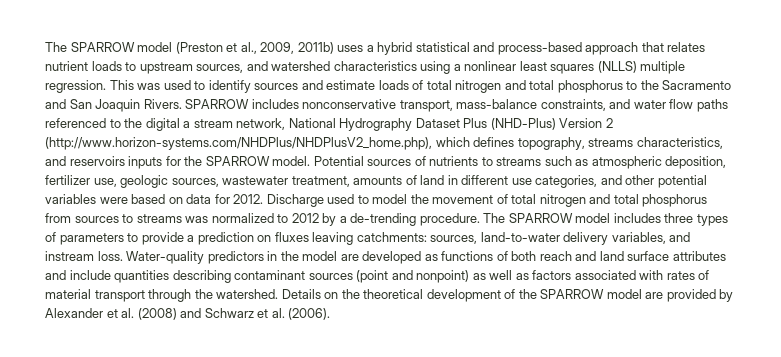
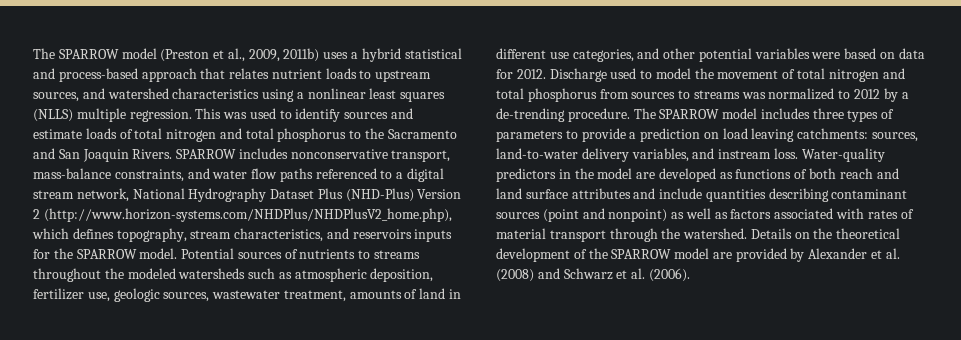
- SPARROW includes nonconservative transport, mass-balance constraints, and water flow paths referenced to the digital a stream network, National Hydrography Dataset Plus (NHD-Plus) Version 2 (http://www.horizon-systems.com/NHDPlus/NHDPlusV2_home.php), which defines topography, streams characteristics, and reservoirs inputs for the SPARROW model.
+ SPARROW includes nonconservative transport, mass-balance constraints, and water flow paths referenced to a digital stream network, National Hydrography Dataset Plus (NHD-Plus) Version 2 (http://www.horizon-systems.com/NHDPlus/NHDPlusV2_home.php), which defines topography, stream characteristics, and reservoirs inputs for the SPARROW model.
- Potential sources of nutrients to streams such as atmospheric deposition, fertilizer use, geologic sources, wastewater treatment, amounts of land in different use categories, and other potential variables were based on data for 2012.
+ Potential sources of nutrients to streams throughout the modeled watersheds such as atmospheric deposition, fertilizer use, geologic sources, wastewater treatment, amounts of land in different use categories, and other potential variables were based on data for 2012.
- The SPARROW model includes three types of parameters to provide a prediction on fluxes leaving catchments: sources, land-to-water delivery variables, and instream loss.
+ The SPARROW model includes three types of parameters to provide a prediction on load leaving catchments: sources, land-to-water delivery variables, and instream loss.

